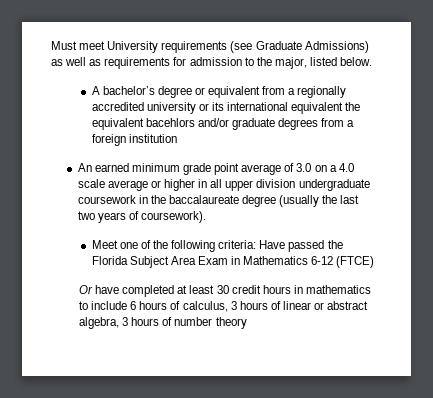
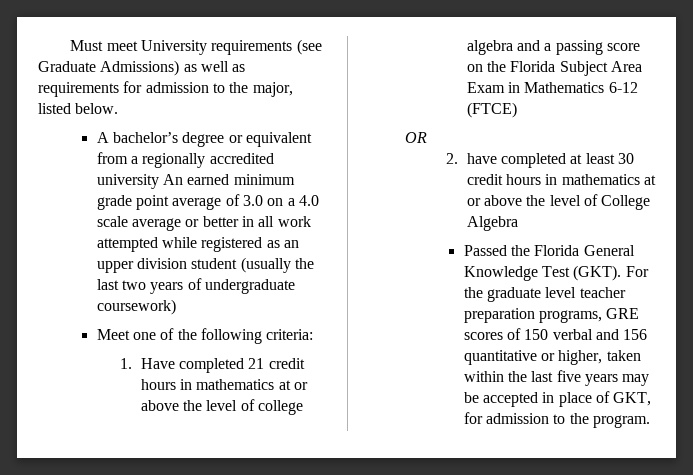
- A bachelor’s degree or equivalent from a regionally accredited university or its international equivalent the equivalent bacehlors and/or graduate degrees from a foreign institution
- An earned minimum grade point average of 3.0 on a 4.0 scale average or higher in all upper division undergraduate coursework in the baccalaureate degree (usually the last two years of coursework).
+ A bachelor’s degree or equivalent from a regionally accredited university An earned minimum grade point average of 3.0 on a 4.0 scale average or better in all work attempted while registered as an upper division student (usually the last two years of undergraduate coursework)
- Meet one of the following criteria: Have passed the Florida Subject Area Exam in Mathematics 6-12 (FTCE)
+ Meet one of the following criteria:
+ 1. Have completed 21 credit hours in mathematics at or above the level of college algebra and a passing score on the Florida Subject Area Exam in Mathematics 6-12 (FTCE)
- Or have completed at least 30 credit hours in mathematics to include 6 hours of calculus, 3 hours of linear or abstract algebra, 3 hours of number theory
+ OR
+ 2. have completed at least 30 credit hours in mathematics at or above the level of College Algebra
+ Passed the Florida General Knowledge Test (GKT). For the graduate level teacher preparation programs, GRE scores of 150 verbal and 156 quantitative or higher, taken within the last five years may be accepted in place of GKT, for admission to the program.

